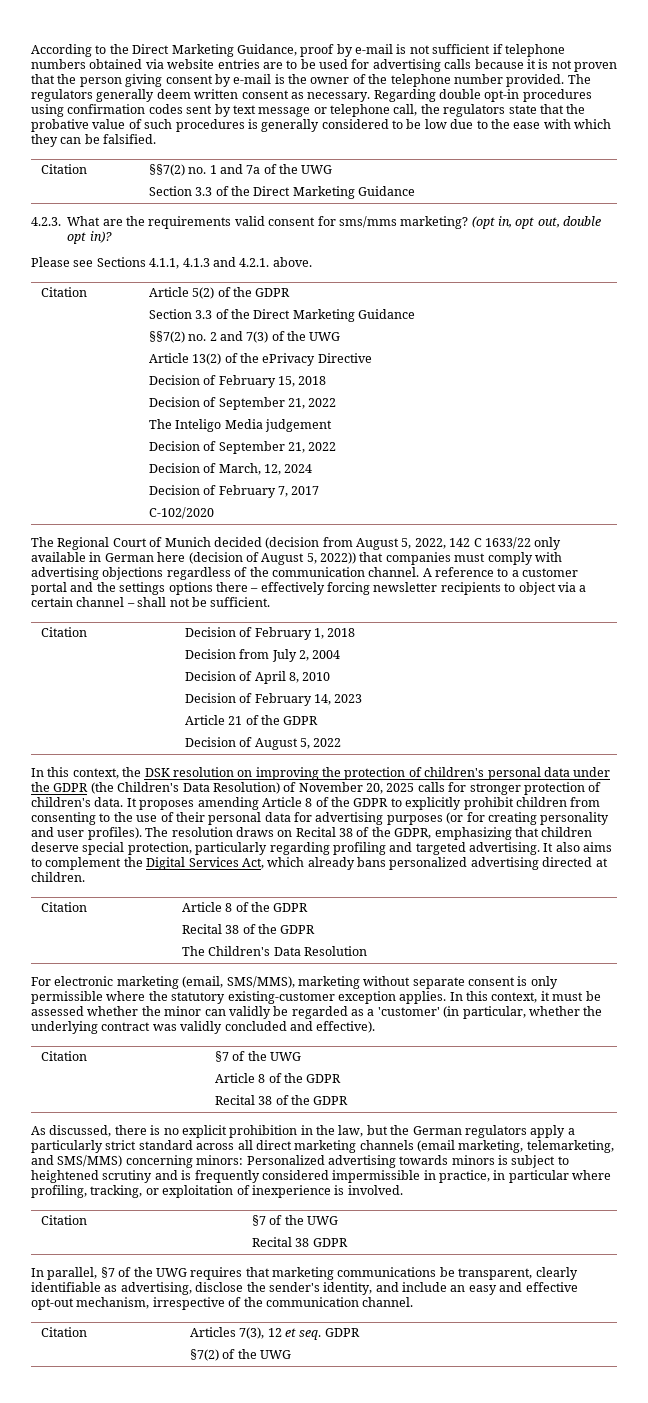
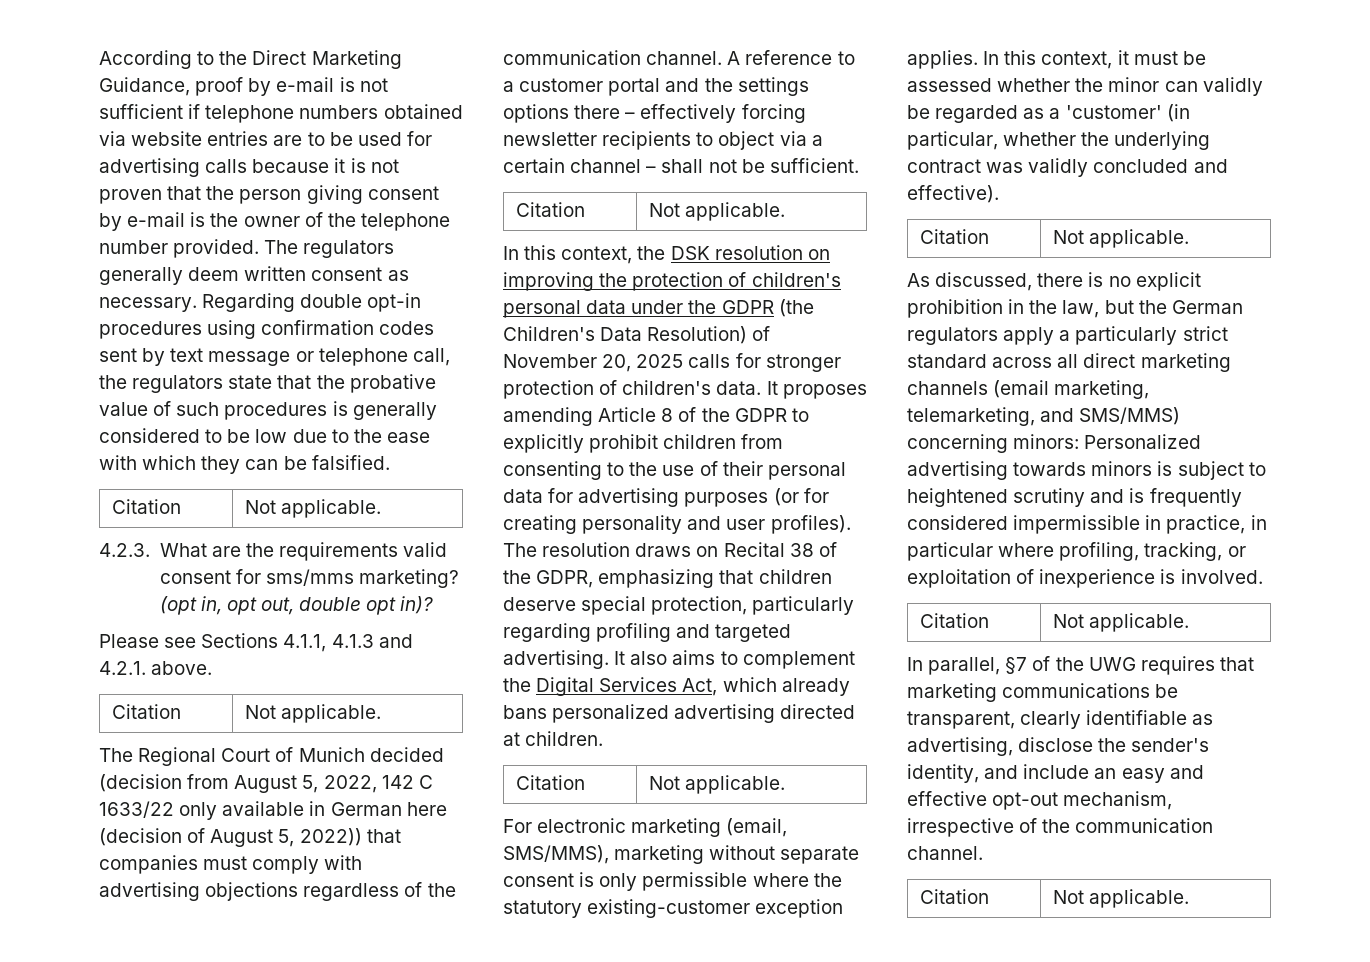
  Regarding double opt-in procedures using confirmation codes sent by text message or telephone call, the regulators state that the probative value of such procedures is generally considered to be low due to the ease with which they can be falsified.
- Citation | §§7(2) no. 1 and 7a of the UWG
- Section 3.3 of the Direct Marketing Guidance
+ Citation | Not applicable.
  Please see Sections 4.1.1, 4.1.3 and 4.2.1. above.
- Citation | Article 5(2) of the GDPR
- Section 3.3 of the Direct Marketing Guidance
- §§7(2) no. 2 and 7(3) of the UWG
- Article 13(2) of the ePrivacy Directive
- Decision of February 15, 2018
- Decision of September 21, 2022
- The Inteligo Media judgement
- Decision of September 21, 2022
- Decision of March, 12, 2024
- Decision of February 7, 2017
- C-102/2020
+ Citation | Not applicable.
  A reference to a customer portal and the settings options there – effectively forcing newsletter recipients to object via a certain channel – shall not be sufficient.
- Citation | Decision of February 1, 2018
- Decision from July 2, 2004
- Decision of April 8, 2010
- Decision of February 14, 2023
- Article 21 of the GDPR
- Decision of August 5, 2022
+ Citation | Not applicable.
  It also aims to complement the Digital Services Act, which already bans personalized advertising directed at children.
- Citation | Article 8 of the GDPR
- Recital 38 of the GDPR
- The Children's Data Resolution
+ Citation | Not applicable.
  In this context, it must be assessed whether the minor can validly be regarded as a 'customer' (in particular, whether the underlying contract was validly concluded and effective).
- Citation | §7 of the UWG
- Article 8 of the GDPR
- Recital 38 of the GDPR
+ Citation | Not applicable.
  As discussed, there is no explicit prohibition in the law, but the German regulators apply a particularly strict standard across all direct marketing channels (email marketing, telemarketing, and SMS/MMS) concerning minors: Personalized advertising towards minors is subject to heightened scrutiny and is frequently considered impermissible in practice, in particular where profiling, tracking, or exploitation of inexperience is involved.
- Citation | §7 of the UWG
- Recital 38 GDPR
+ Citation | Not applicable.
  In parallel, §7 of the UWG requires that marketing communications be transparent, clearly identifiable as advertising, disclose the sender's identity, and include an easy and effective opt-out mechanism, irrespective of the communication channel.
- Citation | Articles 7(3), 12 et seq. GDPR
- §7(2) of the UWG
+ Citation | Not applicable.

